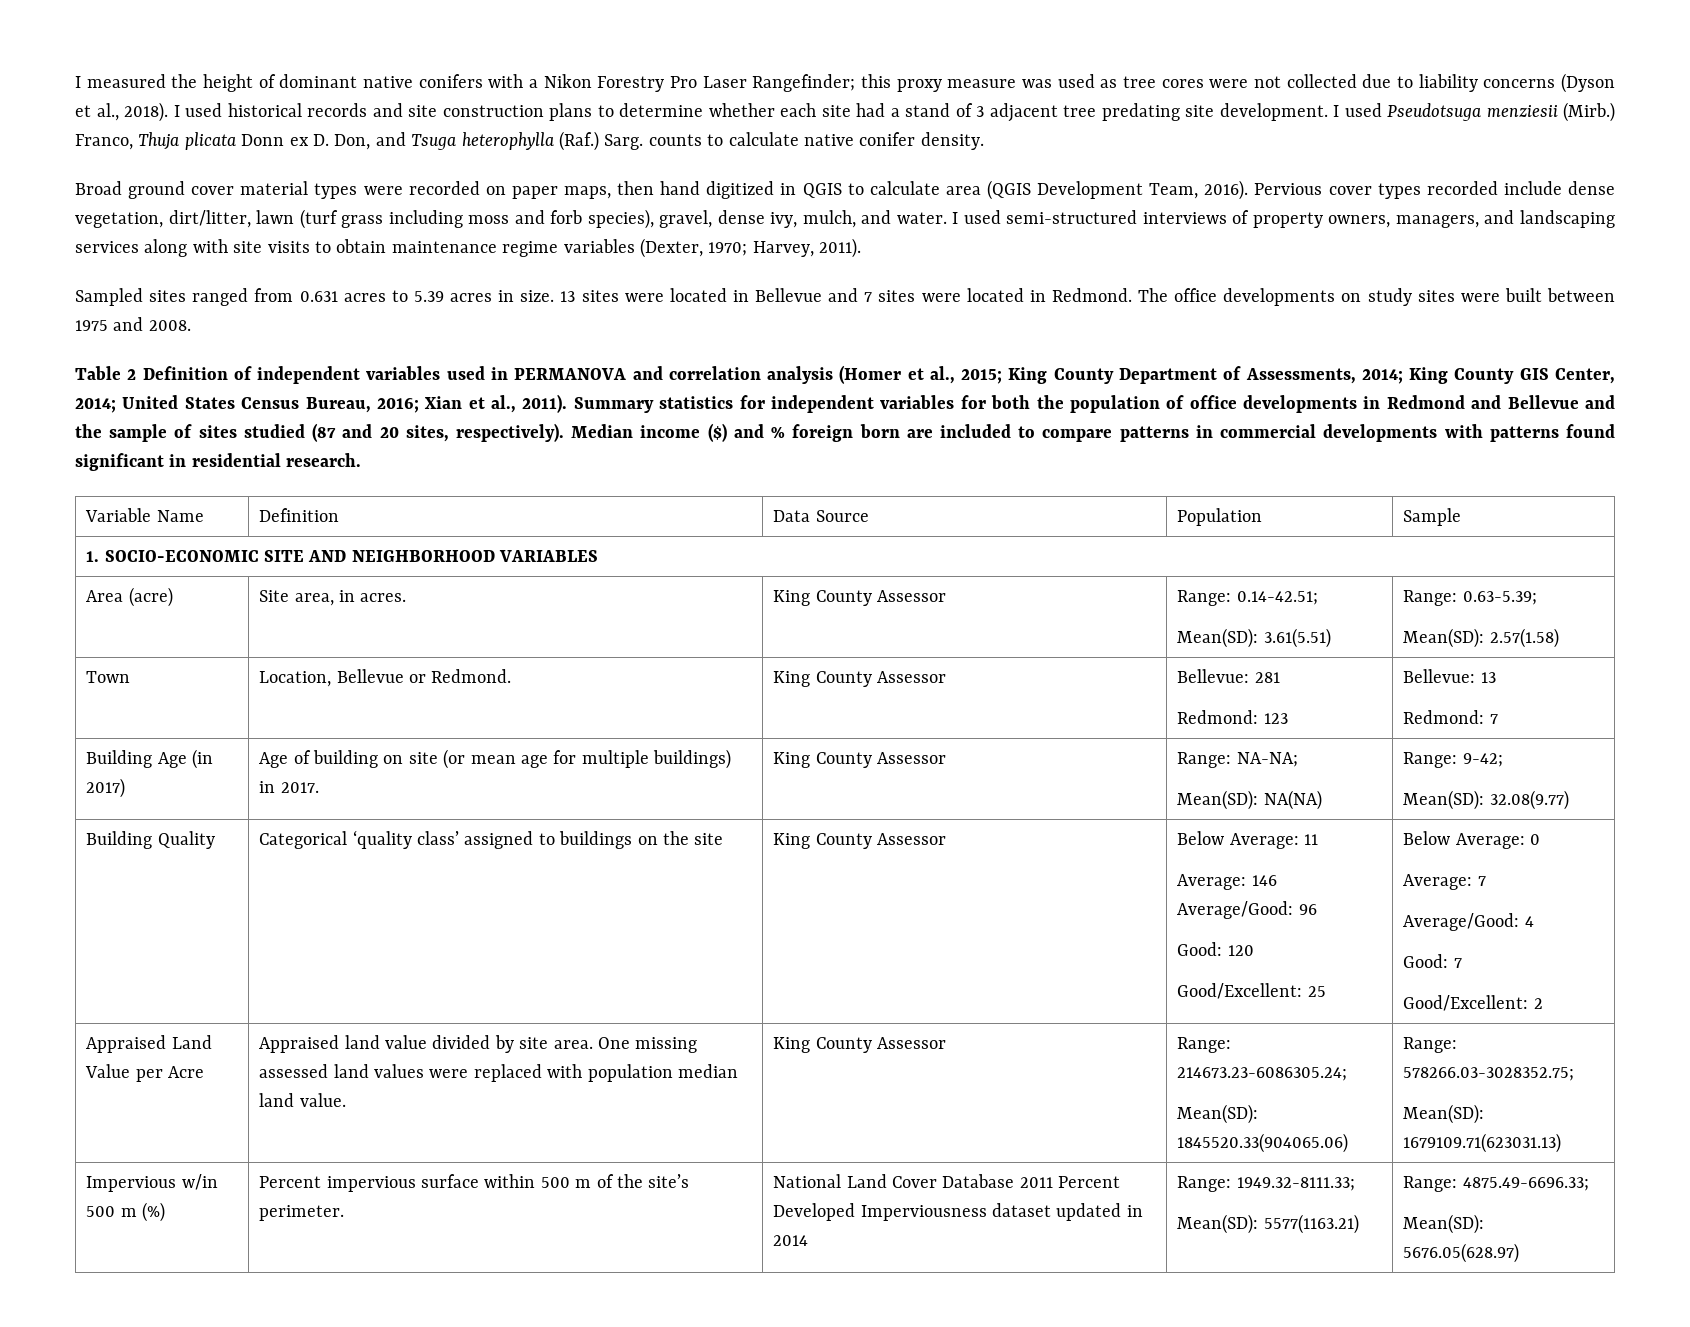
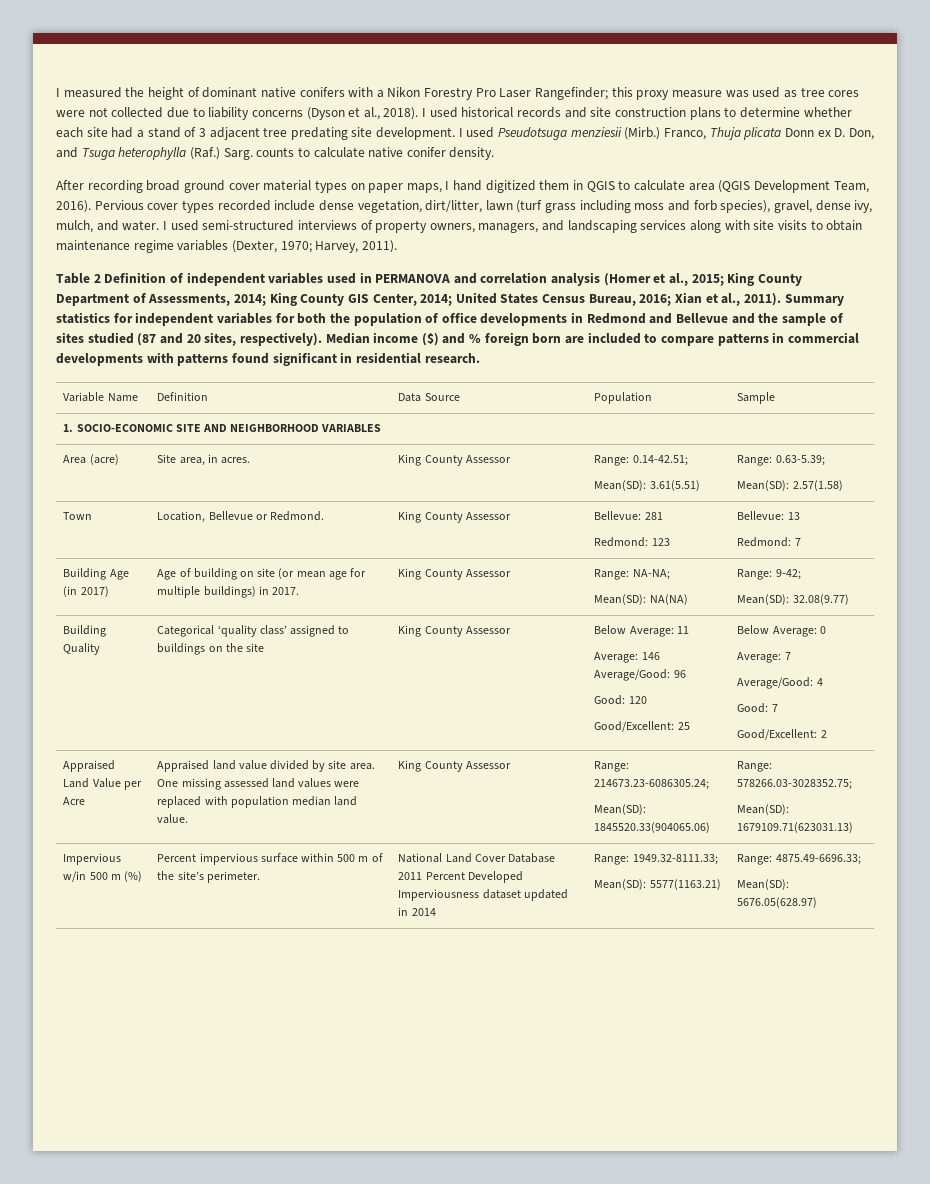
- Broad ground cover material types were recorded on paper maps, then hand digitized in QGIS to calculate area (QGIS Development Team, 2016).
+ After recording broad ground cover material types on paper maps, I hand digitized them in QGIS to calculate area (QGIS Development Team, 2016).
- Sampled sites ranged from 0.631 acres to 5.39 acres in size. 13 sites were located in Bellevue and 7 sites were located in Redmond. The office developments on study sites were built between 1975 and 2008.

